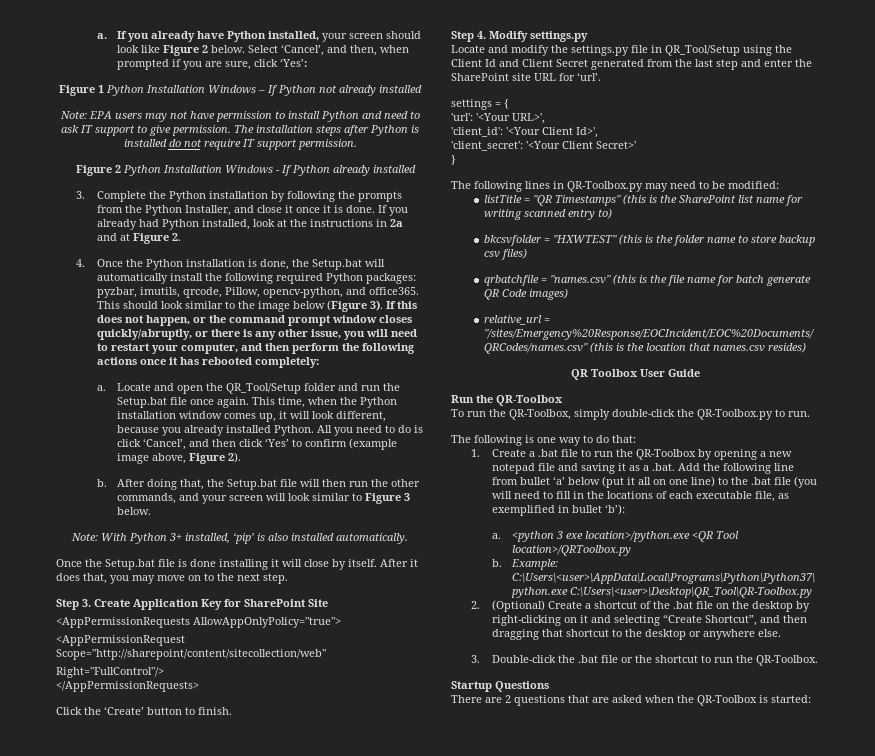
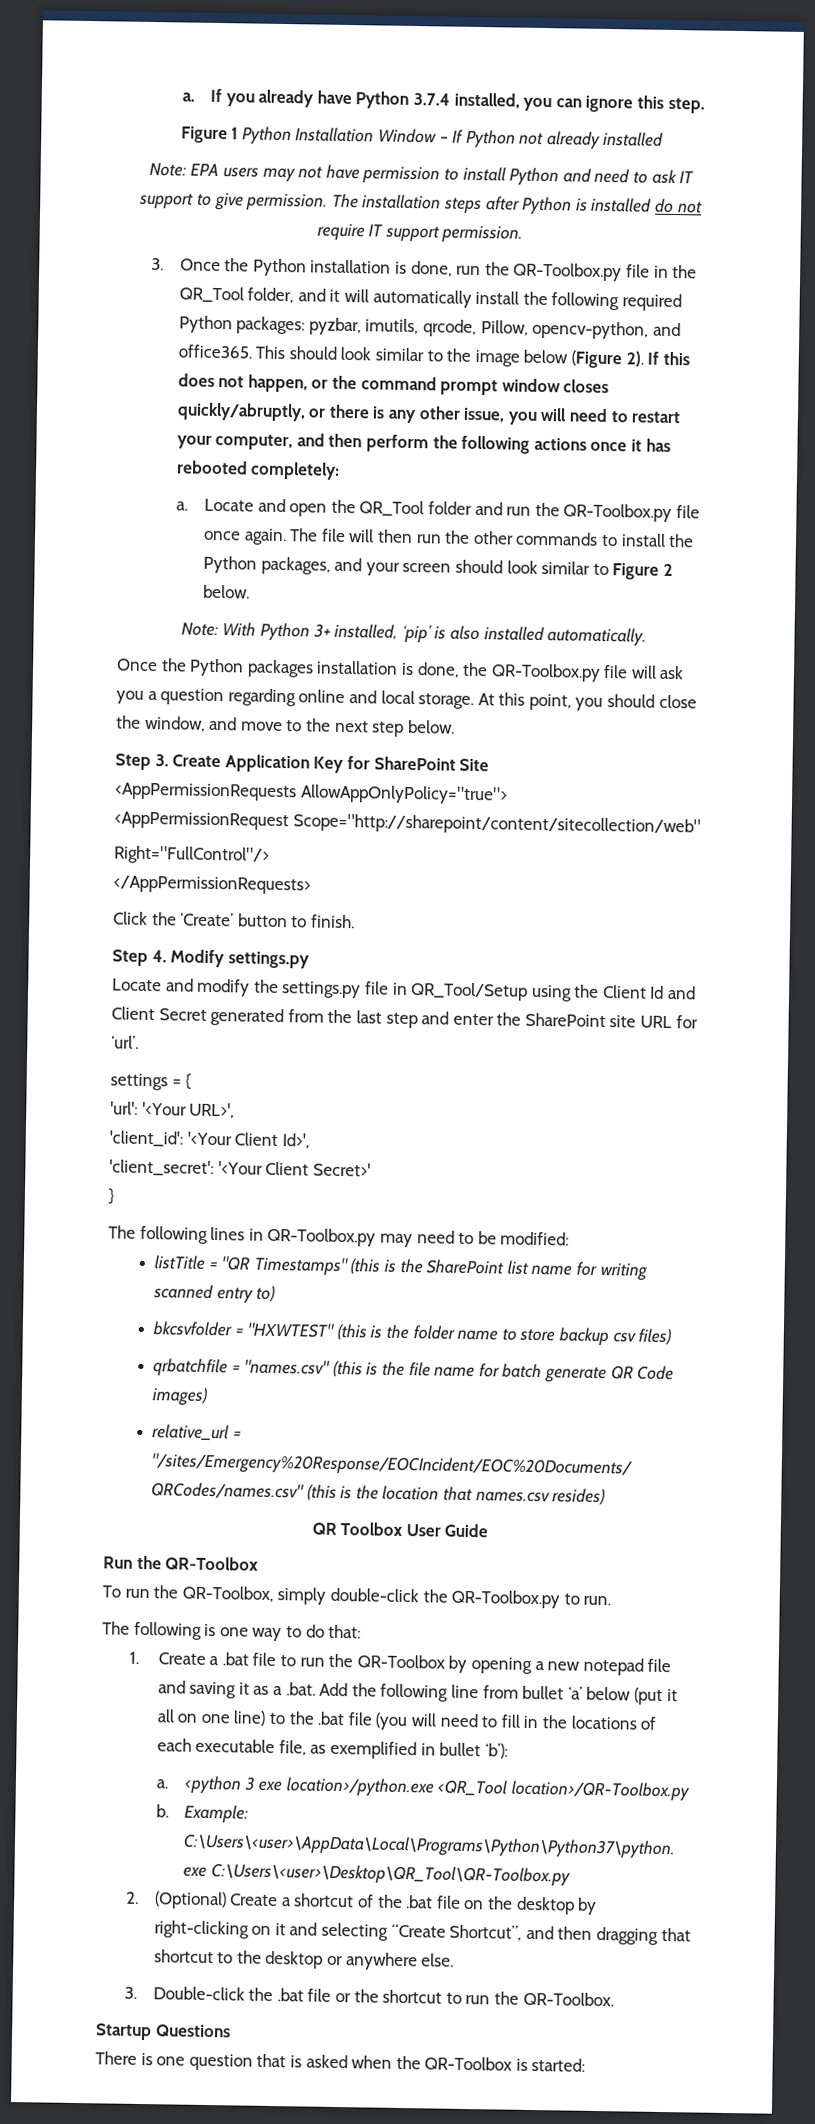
- If you already have Python installed, your screen should look like Figure 2 below. Select ‘Cancel’, and then, when prompted if you are sure, click ‘Yes’:
+ If you already have Python 3.7.4 installed, you can ignore this step.
- Figure 1 Python Installation Windows – If Python not already installed
+ Figure 1 Python Installation Window – If Python not already installed
- Figure 2 Python Installation Windows - If Python already installed
- 3. Complete the Python installation by following the prompts from the Python Installer, and close it once it is done. If you already had Python installed, look at the instructions in 2a and at Figure 2.
- 4. Once the Python installation is done, the Setup.bat will automatically install the following required Python packages: pyzbar, imutils, qrcode, Pillow, opencv-python, and office365.
+ 3. Once the Python installation is done, run the QR-Toolbox.py file in the QR_Tool folder, and it will automatically install the following required Python packages: pyzbar, imutils, qrcode, Pillow, opencv-python, and office365.
- This should look similar to the image below (Figure 3).
+ This should look similar to the image below (Figure 2).
- Locate and open the QR_Tool/Setup folder and run the Setup.bat file once again.
+ Locate and open the QR_Tool folder and run the QR-Toolbox.py file once again.
- This time, when the Python installation window comes up, it will look different, because you already installed Python. All you need to do is click ‘Cancel’, and then click ‘Yes’ to confirm (example image above, Figure 2).
- b. After doing that, the Setup.bat file will then run the other commands, and your screen will look similar to Figure 3 below.
+ The file will then run the other commands to install the Python packages, and your screen should look similar to Figure 2 below.
- Once the Setup.bat file is done installing it will close by itself. After it does that, you may move on to the next step.
+ Once the Python packages installation is done, the QR-Toolbox.py file will ask you a question regarding online and local storage. At this point, you should close the window, and move to the next step below.
- <python 3 exe location>/python.exe <QR Tool location>/QRToolbox.py
+ <python 3 exe location>/python.exe <QR_Tool location>/QR-Toolbox.py
- There are 2 questions that are asked when the QR-Toolbox is started:
+ There is one question that is asked when the QR-Toolbox is started:

